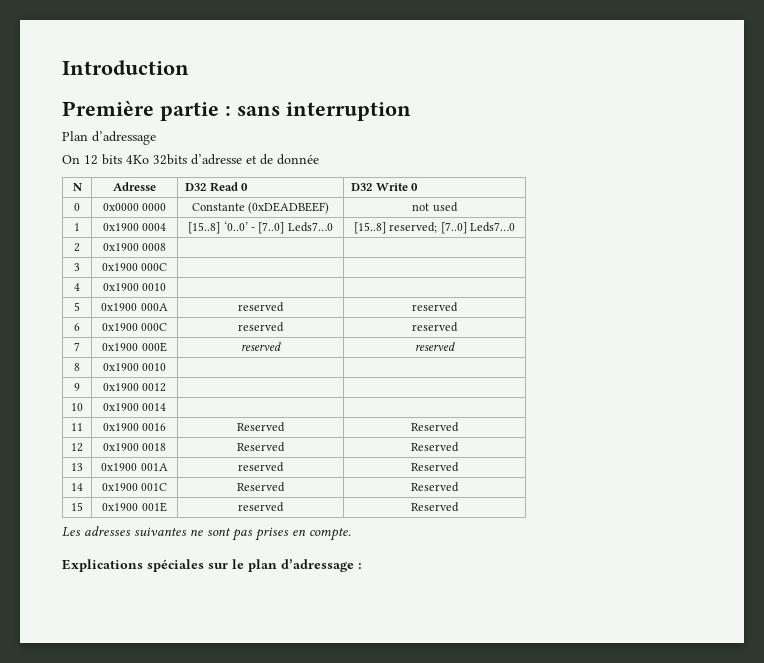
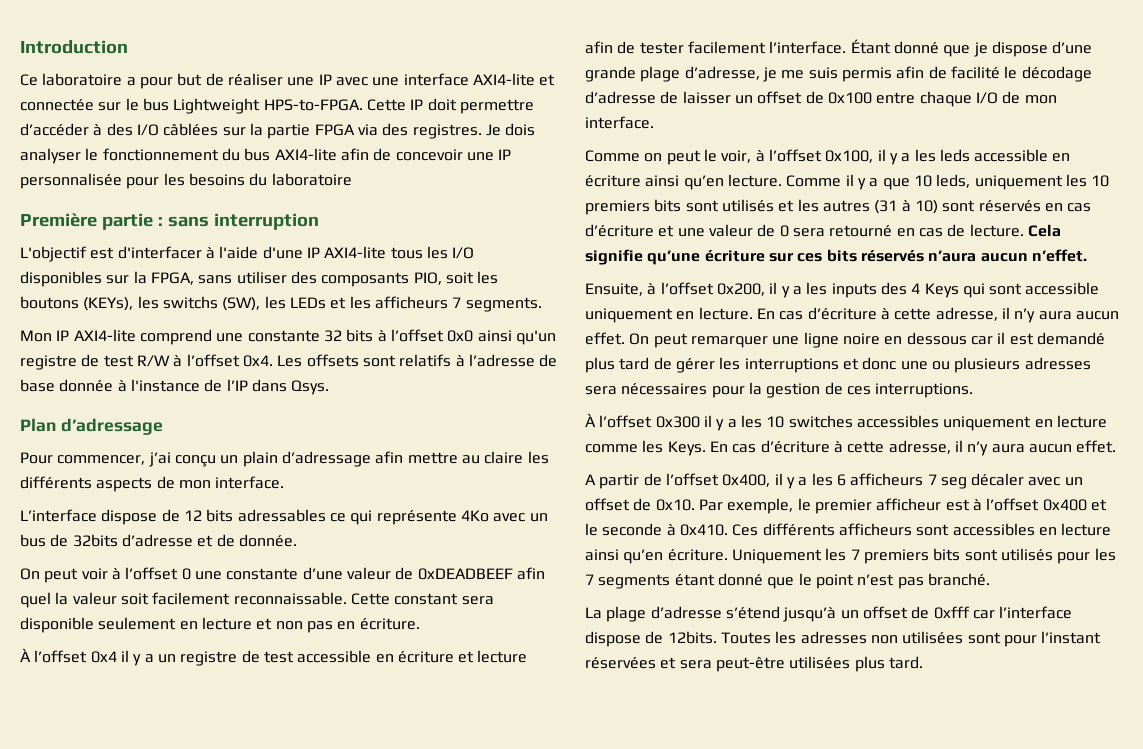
+ Ce laboratoire a pour but de réaliser une IP avec une interface AXI4-lite et connectée sur le bus Lightweight HPS-to-FPGA. Cette IP doit permettre d’accéder à des I/O câblées sur la partie FPGA via des registres. Je dois analyser le fonctionnement du bus AXI4-lite afin de concevoir une IP personnalisée pour les besoins du laboratoire
+ L'objectif est d'interfacer à l'aide d'une IP AXI4-lite tous les I/O disponibles sur la FPGA, sans utiliser des composants PIO, soit les boutons (KEYs), les switchs (SW), les LEDs et les afficheurs 7 segments.
+ Mon IP AXI4-lite comprend une constante 32 bits à l’offset 0x0 ainsi qu'un registre de test R/W à l’offset 0x4. Les offsets sont relatifs à l’adresse de base donnée à l'instance de l’IP dans Qsys.
  Plan d’adressage
- On 12 bits 4Ko 32bits d’adresse et de donnée
- N | Adresse | D32 Read 0 | D32 Write 0
- 0 | 0x0000 0000 | Constante (0xDEADBEEF) | not used
- 1 | 0x1900 0004 | [15..8] ‘0..0’ - [7..0] Leds7…0 | [15..8] reserved; [7..0] Leds7…0
- 2 | 0x1900 0008 | |
- 3 | 0x1900 000C | |
- 4 | 0x1900 0010 | |
- 5 | 0x1900 000A | reserved | reserved
- 6 | 0x1900 000C | reserved | reserved
- 7 | 0x1900 000E | reserved | reserved
- 8 | 0x1900 0010 | |
- 9 | 0x1900 0012 | |
- 10 | 0x1900 0014 | |
- 11 | 0x1900 0016 | Reserved | Reserved
- 12 | 0x1900 0018 | Reserved | Reserved
- 13 | 0x1900 001A | reserved | Reserved
- 14 | 0x1900 001C | Reserved | Reserved
- 15 | 0x1900 001E | reserved | Reserved
- Les adresses suivantes ne sont pas prises en compte.
- Explications spéciales sur le plan d’adressage :
+ Pour commencer, j’ai conçu un plain d’adressage afin mettre au claire les différents aspects de mon interface.
+ L’interface dispose de 12 bits adressables ce qui représente 4Ko avec un bus de 32bits d’adresse et de donnée.
+ On peut voir à l’offset 0 une constante d’une valeur de 0xDEADBEEF afin quel la valeur soit facilement reconnaissable. Cette constant sera disponible seulement en lecture et non pas en écriture.
+ À l’offset 0x4 il y a un registre de test accessible en écriture et lecture afin de tester facilement l’interface. Étant donné que je dispose d’une grande plage d’adresse, je me suis permis afin de facilité le décodage d’adresse de laisser un offset de 0x100 entre chaque I/O de mon interface.
+ Comme on peut le voir, à l’offset 0x100, il y a les leds accessible en écriture ainsi qu’en lecture. Comme il y a que 10 leds, uniquement les 10 premiers bits sont utilisés et les autres (31 à 10) sont réservés en cas d’écriture et une valeur de 0 sera retourné en cas de lecture. Cela signifie qu’une écriture sur ces bits réservés n’aura aucun n’effet.
+ Ensuite, à l’offset 0x200, il y a les inputs des 4 Keys qui sont accessible uniquement en lecture. En cas d’écriture à cette adresse, il n’y aura aucun effet. On peut remarquer une ligne noire en dessous car il est demandé plus tard de gérer les interruptions et donc une ou plusieurs adresses sera nécessaires pour la gestion de ces interruptions.
+ À l’offset 0x300 il y a les 10 switches accessibles uniquement en lecture comme les Keys. En cas d’écriture à cette adresse, il n’y aura aucun effet.
+ A partir de l’offset 0x400, il y a les 6 afficheurs 7 seg décaler avec un offset de 0x10. Par exemple, le premier afficheur est à l’offset 0x400 et le seconde à 0x410. Ces différents afficheurs sont accessibles en lecture ainsi qu’en écriture. Uniquement les 7 premiers bits sont utilisés pour les 7 segments étant donné que le point n’est pas branché.
+ La plage d’adresse s’étend jusqu’à un offset de 0xfff car l’interface dispose de 12bits. Toutes les adresses non utilisées sont pour l’instant réservées et sera peut-être utilisées plus tard.

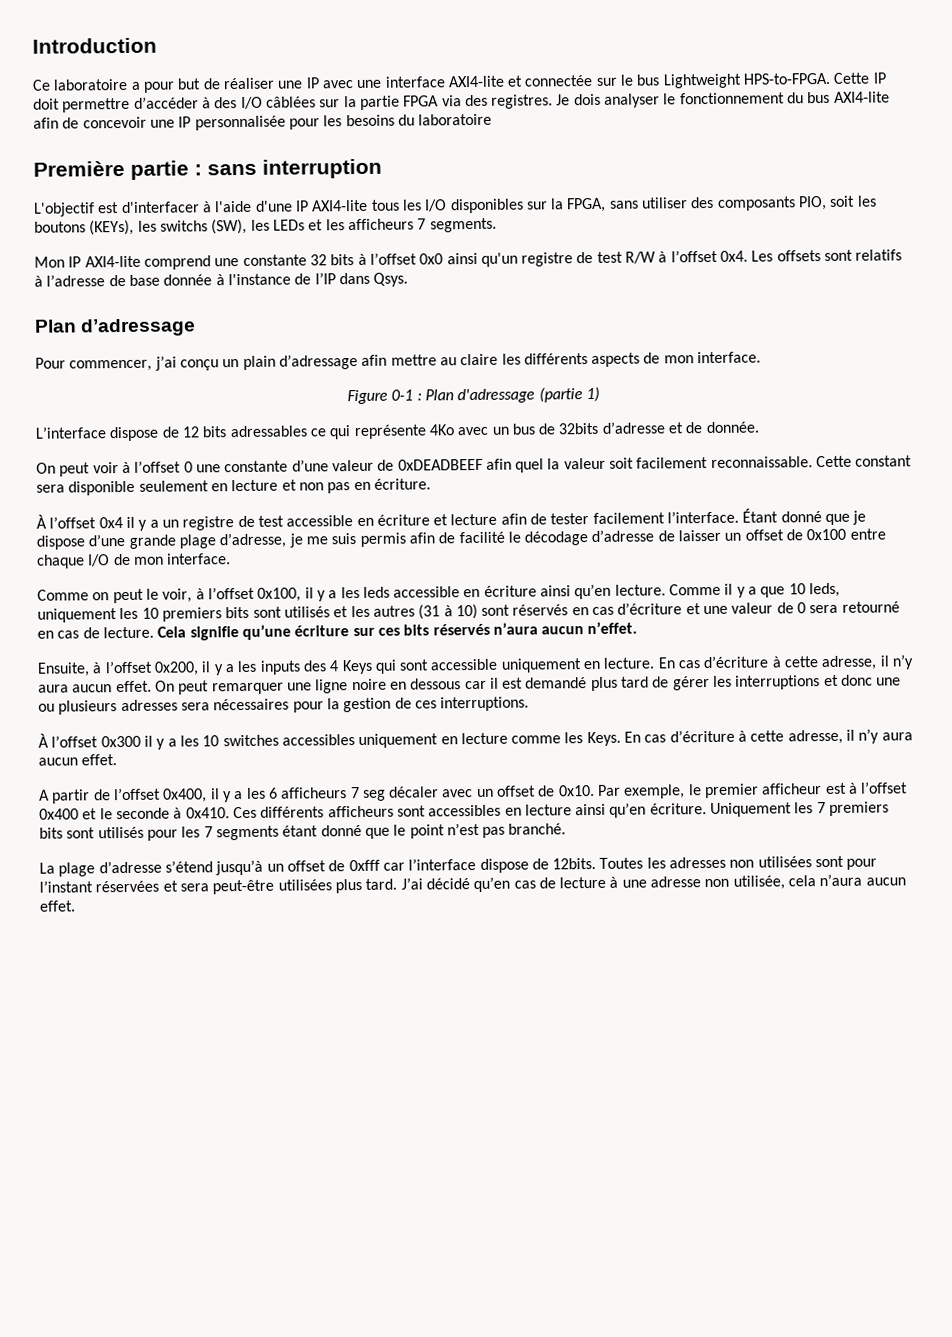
+ Figure 0-1 : Plan d'adressage (partie 1)
+ J’ai décidé qu’en cas de lecture à une adresse non utilisée, cela n’aura aucun effet.

